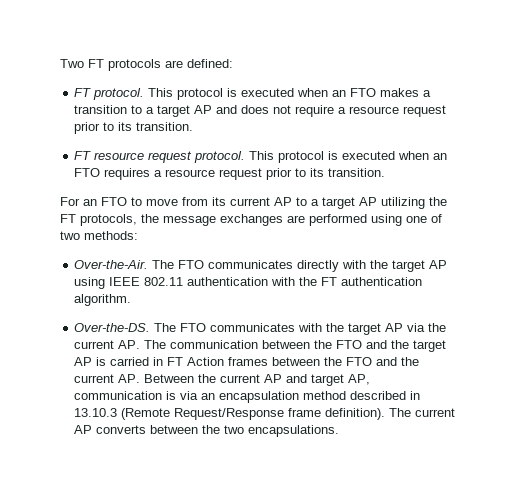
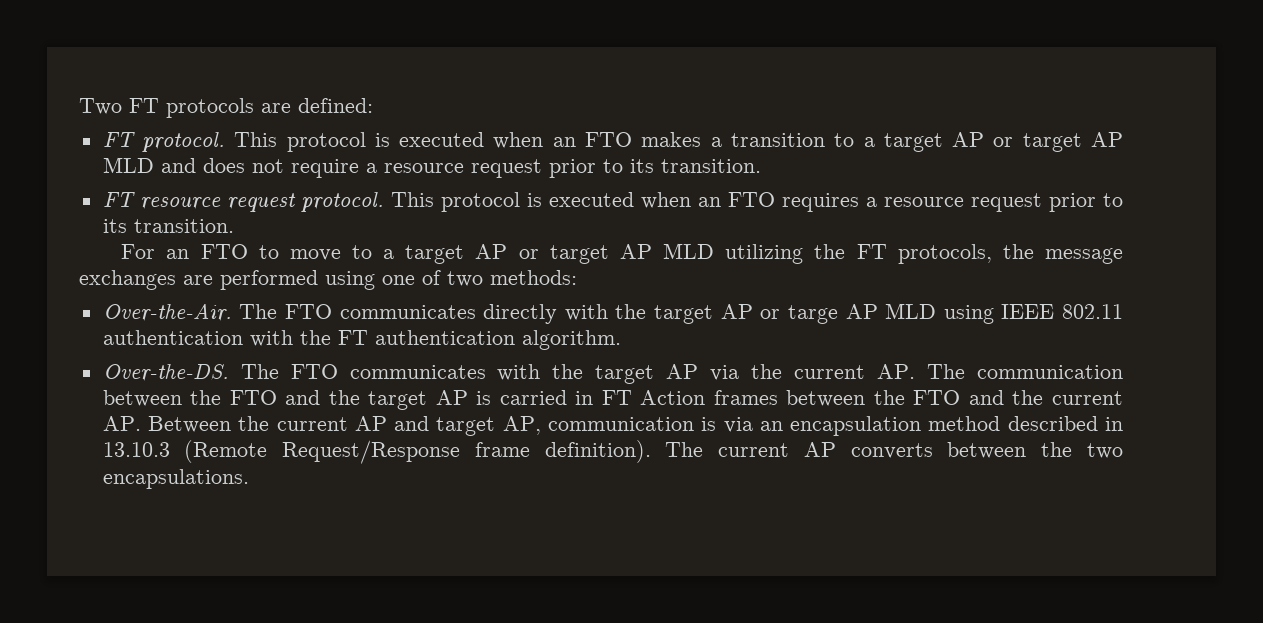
- This protocol is executed when an FTO makes a transition to a target AP and does not require a resource request prior to its transition.
+ This protocol is executed when an FTO makes a transition to a target AP or target AP MLD and does not require a resource request prior to its transition.
- For an FTO to move from its current AP to a target AP utilizing the FT protocols, the message exchanges are performed using one of two methods:
+ For an FTO to move to a target AP or target AP MLD utilizing the FT protocols, the message exchanges are performed using one of two methods:
- The FTO communicates directly with the target AP using IEEE 802.11 authentication with the FT authentication algorithm.
+ The FTO communicates directly with the target AP or targe AP MLD using IEEE 802.11 authentication with the FT authentication algorithm.

